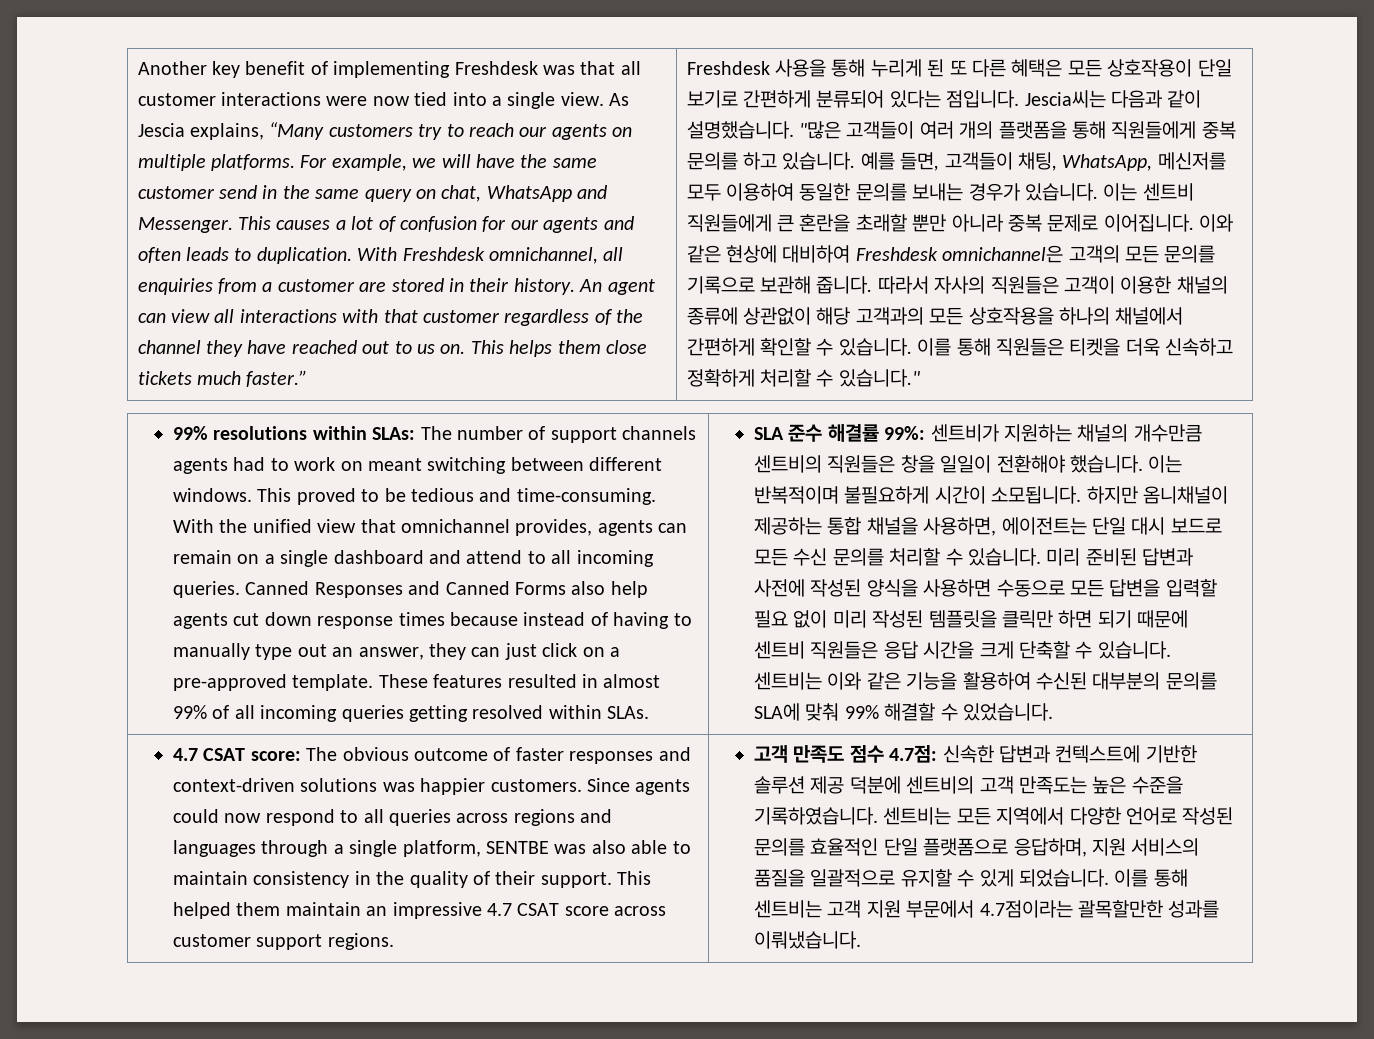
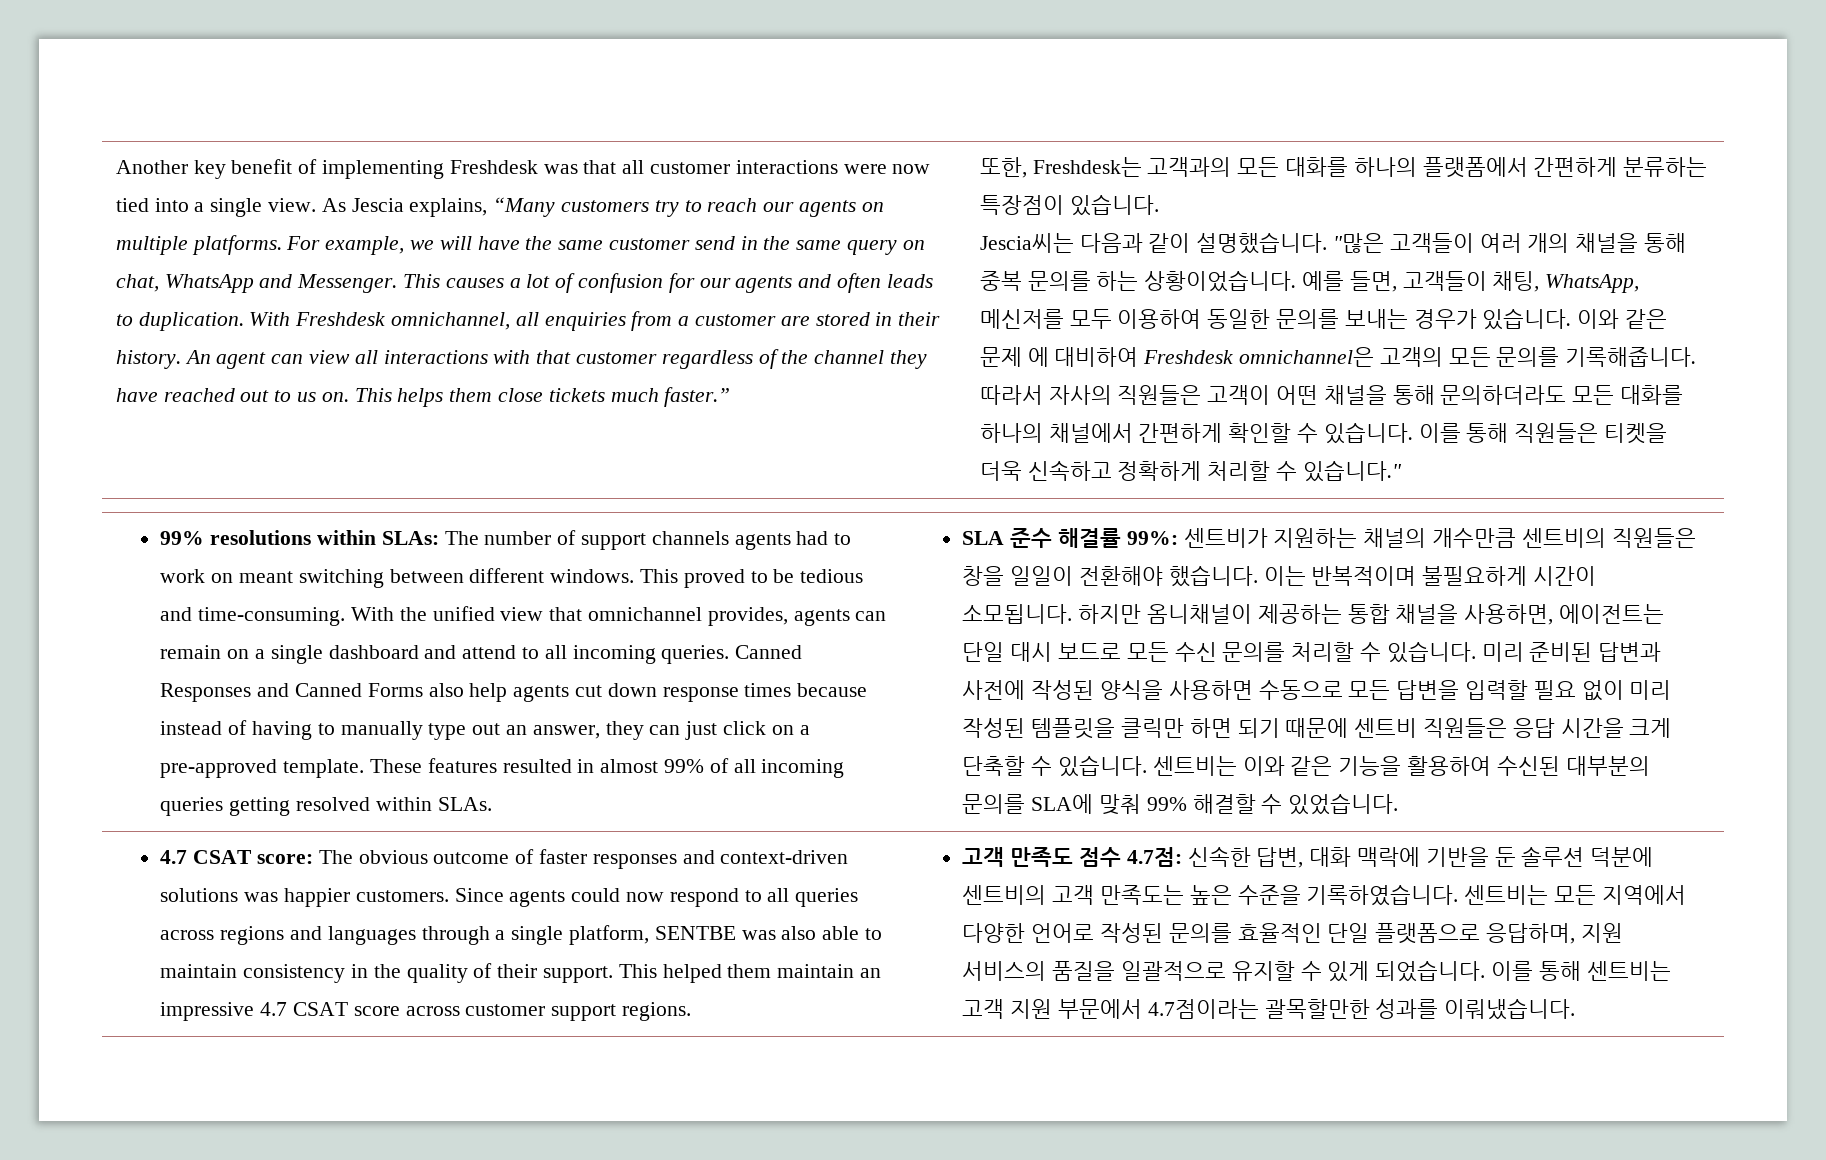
- Freshdesk 사용을 통해 누리게 된 또 다른 혜택은 모든 상호작용이 단일 보기로 간편하게 분류되어 있다는 점입니다. Jescia씨는 다음과 같이 설명했습니다.
+ 또한, Freshdesk는 고객과의 모든 대화를 하나의 플랫폼에서 간편하게 분류하는 특장점이 있습니다.
+ Jescia씨는 다음과 같이 설명했습니다.
- "많은 고객들이 여러 개의 플랫폼을 통해 직원들에게 중복 문의를 하고 있습니다.
+ "많은 고객들이 여러 개의 채널을 통해 중복 문의를 하는 상황이었습니다.
- 이는 센트비 직원들에게 큰 혼란을 초래할 뿐만 아니라 중복 문제로 이어집니다. 이와 같은 현상에 대비하여 Freshdesk omnichannel은 고객의 모든 문의를 기록으로 보관해 줍니다.
+ 이와 같은 문제 에 대비하여 Freshdesk omnichannel은 고객의 모든 문의를 기록해줍니다.
- 따라서 자사의 직원들은 고객이 이용한 채널의 종류에 상관없이 해당 고객과의 모든 상호작용을 하나의 채널에서 간편하게 확인할 수 있습니다.
+ 따라서 자사의 직원들은 고객이 어떤 채널을 통해 문의하더라도 모든 대화를 하나의 채널에서 간편하게 확인할 수 있습니다.
- 고객 만족도 점수 4.7점: 신속한 답변과 컨텍스트에 기반한 솔루션 제공 덕분에 센트비의 고객 만족도는 높은 수준을 기록하였습니다.
+ 고객 만족도 점수 4.7점: 신속한 답변, 대화 맥락에 기반을 둔 솔루션 덕분에 센트비의 고객 만족도는 높은 수준을 기록하였습니다.

